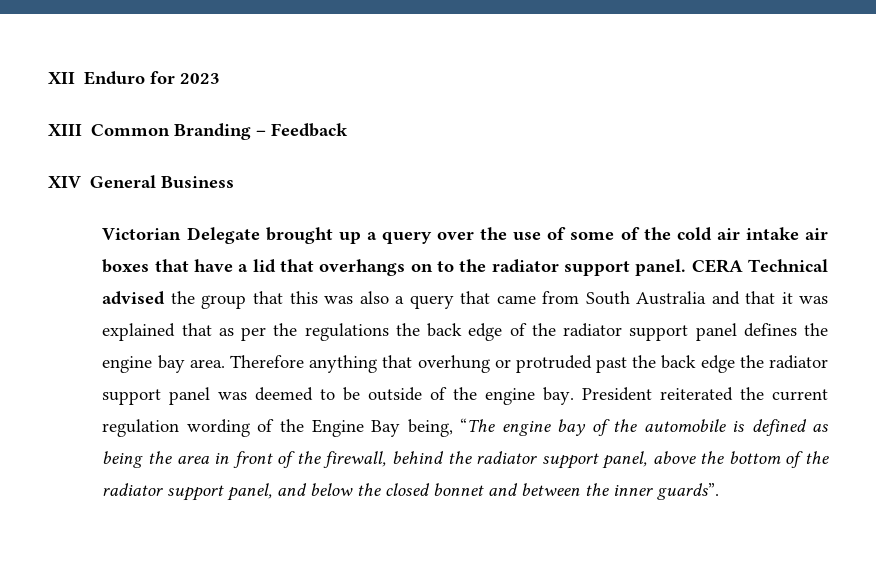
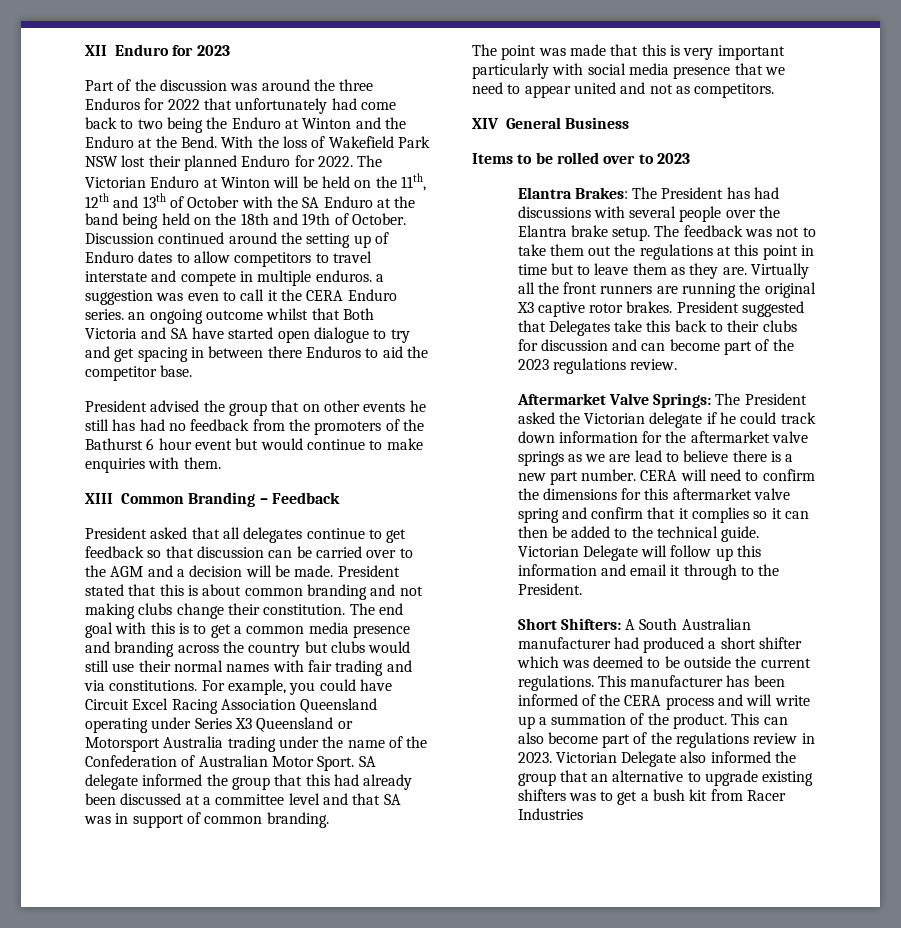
+ Part of the discussion was around the three Enduros for 2022 that unfortunately had come back to two being the Enduro at Winton and the Enduro at the Bend. With the loss of Wakefield Park NSW lost their planned Enduro for 2022. The Victorian Enduro at Winton will be held on the 11th, 12th and 13th of October with the SA Enduro at the band being held on the 18th and 19th of October. Discussion continued around the setting up of Enduro dates to allow competitors to travel interstate and compete in multiple enduros. a suggestion was even to call it the CERA Enduro series. an ongoing outcome whilst that Both Victoria and SA have started open dialogue to try and get spacing in between there Enduros to aid the competitor base.
+ President advised the group that on other events he still has had no feedback from the promoters of the Bathurst 6 hour event but would continue to make enquiries with them.
+ President asked that all delegates continue to get feedback so that discussion can be carried over to the AGM and a decision will be made. President stated that this is about common branding and not making clubs change their constitution. The end goal with this is to get a common media presence and branding across the country but clubs would still use their normal names with fair trading and via constitutions. For example, you could have Circuit Excel Racing Association Queensland operating under Series X3 Queensland or Motorsport Australia trading under the name of the Confederation of Australian Motor Sport. SA delegate informed the group that this had already been discussed at a committee level and that SA was in support of common branding.
+ The point was made that this is very important particularly with social media presence that we need to appear united and not as competitors.
  XIV General Business
- Victorian Delegate brought up a query over the use of some of the cold air intake air boxes that have a lid that overhangs on to the radiator support panel. CERA Technical advised the group that this was also a query that came from South Australia and that it was explained that as per the regulations the back edge of the radiator support panel defines the engine bay area. Therefore anything that overhung or protruded past the back edge the radiator support panel was deemed to be outside of the engine bay. President reiterated the current regulation wording of the Engine Bay being, “The engine bay of the automobile is defined as being the area in front of the firewall, behind the radiator support panel, above the bottom of the radiator support panel, and below the closed bonnet and between the inner guards”.
+ Items to be rolled over to 2023
+ Elantra Brakes: The President has had discussions with several people over the Elantra brake setup. The feedback was not to take them out the regulations at this point in time but to leave them as they are. Virtually all the front runners are running the original X3 captive rotor brakes. President suggested that Delegates take this back to their clubs for discussion and can become part of the 2023 regulations review.
+ Aftermarket Valve Springs: The President asked the Victorian delegate if he could track down information for the aftermarket valve springs as we are lead to believe there is a new part number. CERA will need to confirm the dimensions for this aftermarket valve spring and confirm that it complies so it can then be added to the technical guide. Victorian Delegate will follow up this information and email it through to the President.
+ Short Shifters: A South Australian manufacturer had produced a short shifter which was deemed to be outside the current regulations. This manufacturer has been informed of the CERA process and will write up a summation of the product. This can also become part of the regulations review in 2023. Victorian Delegate also informed the group that an alternative to upgrade existing shifters was to get a bush kit from Racer Industries

